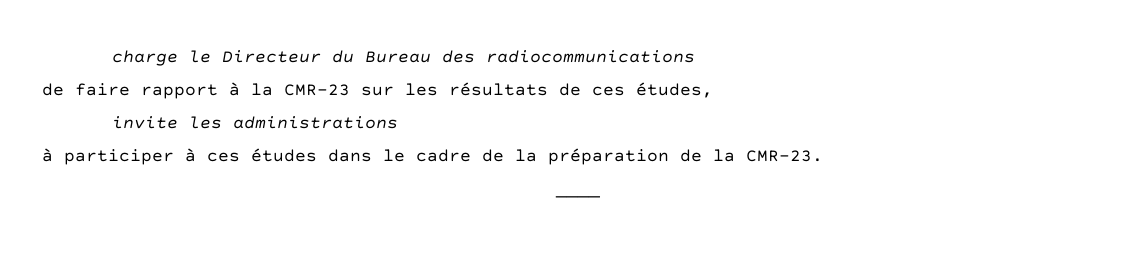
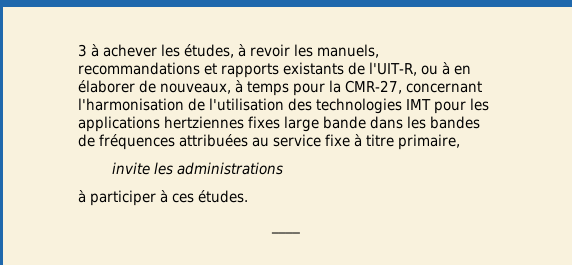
- charge le Directeur du Bureau des radiocommunications
- de faire rapport à la CMR-23 sur les résultats de ces études,
+ 3 à achever les études, à revoir les manuels, recommandations et rapports existants de l'UIT-R, ou à en élaborer de nouveaux, à temps pour la CMR-27, concernant l'harmonisation de l'utilisation des technologies IMT pour les applications hertziennes fixes large bande dans les bandes de fréquences attribuées au service fixe à titre primaire,
- à participer à ces études dans le cadre de la préparation de la CMR-23.
+ à participer à ces études.

